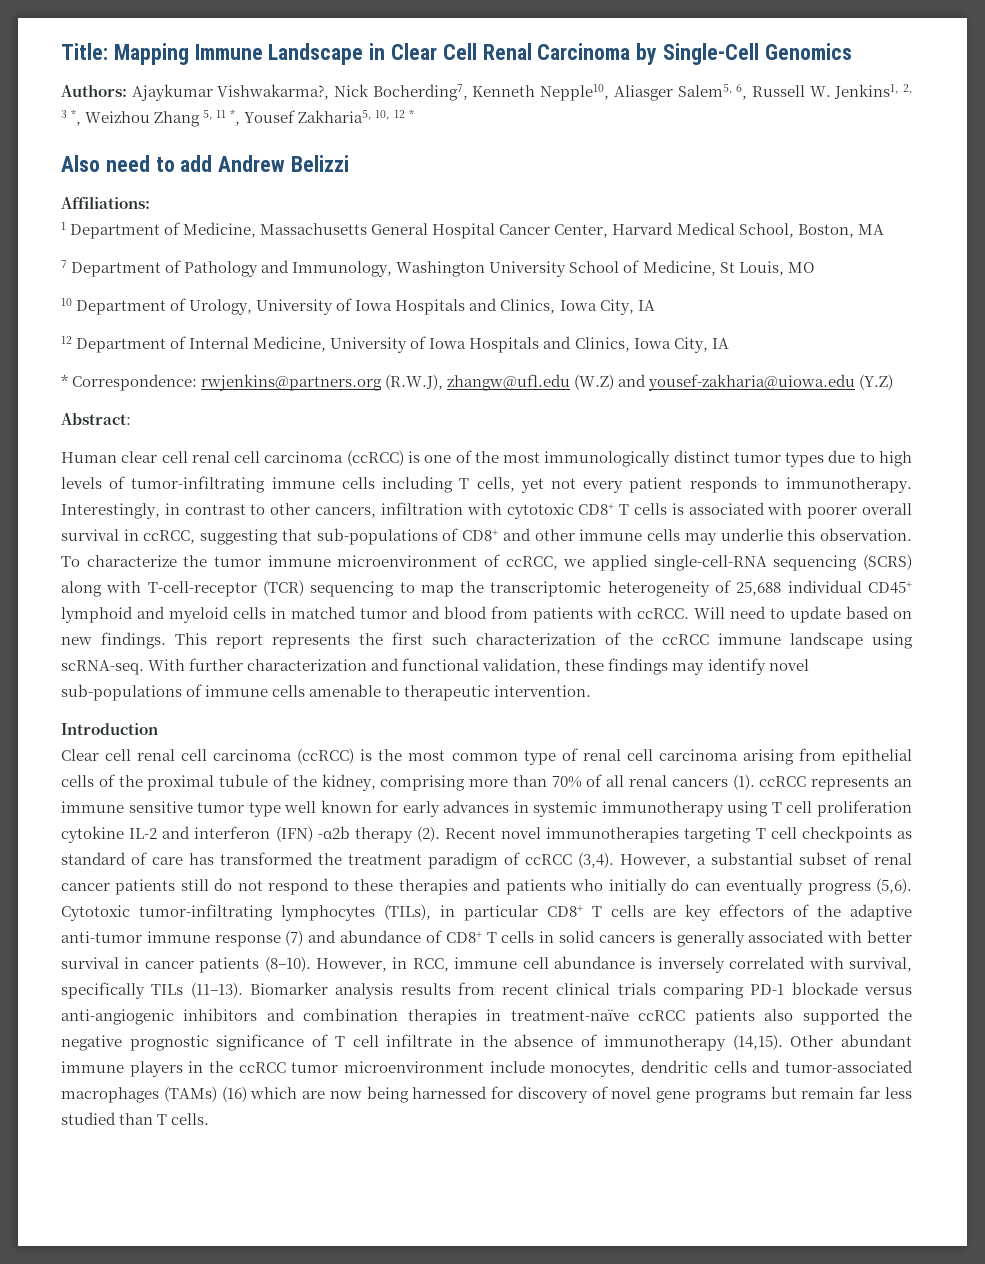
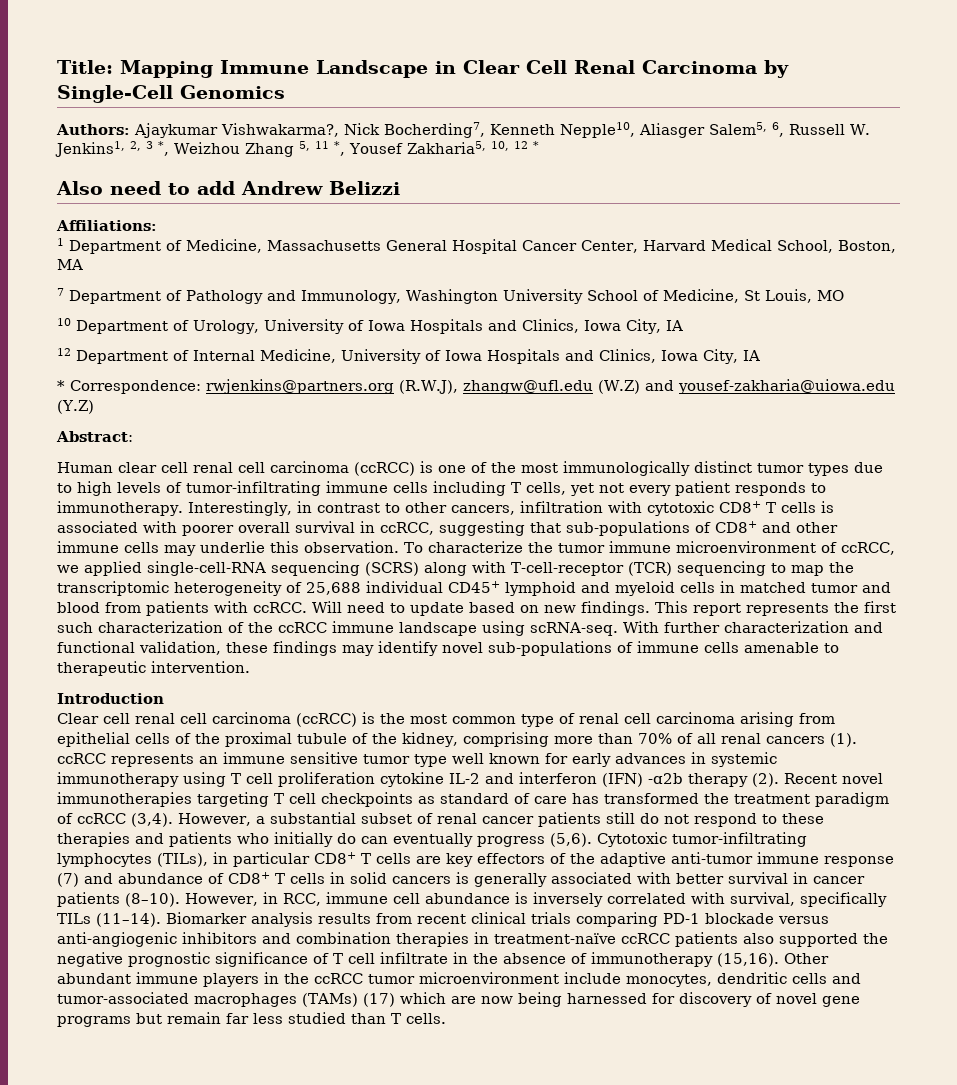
- However, in RCC, immune cell abundance is inversely correlated with survival, specifically TILs (11–13).
+ However, in RCC, immune cell abundance is inversely correlated with survival, specifically TILs (11–14).
- Biomarker analysis results from recent clinical trials comparing PD-1 blockade versus anti-angiogenic inhibitors and combination therapies in treatment-naïve ccRCC patients also supported the negative prognostic significance of T cell infiltrate in the absence of immunotherapy (14,15).
+ Biomarker analysis results from recent clinical trials comparing PD-1 blockade versus anti-angiogenic inhibitors and combination therapies in treatment-naïve ccRCC patients also supported the negative prognostic significance of T cell infiltrate in the absence of immunotherapy (15,16).
- Other abundant immune players in the ccRCC tumor microenvironment include monocytes, dendritic cells and tumor-associated macrophages (TAMs) (16) which are now being harnessed for discovery of novel gene programs but remain far less studied than T cells.
+ Other abundant immune players in the ccRCC tumor microenvironment include monocytes, dendritic cells and tumor-associated macrophages (TAMs) (17) which are now being harnessed for discovery of novel gene programs but remain far less studied than T cells.

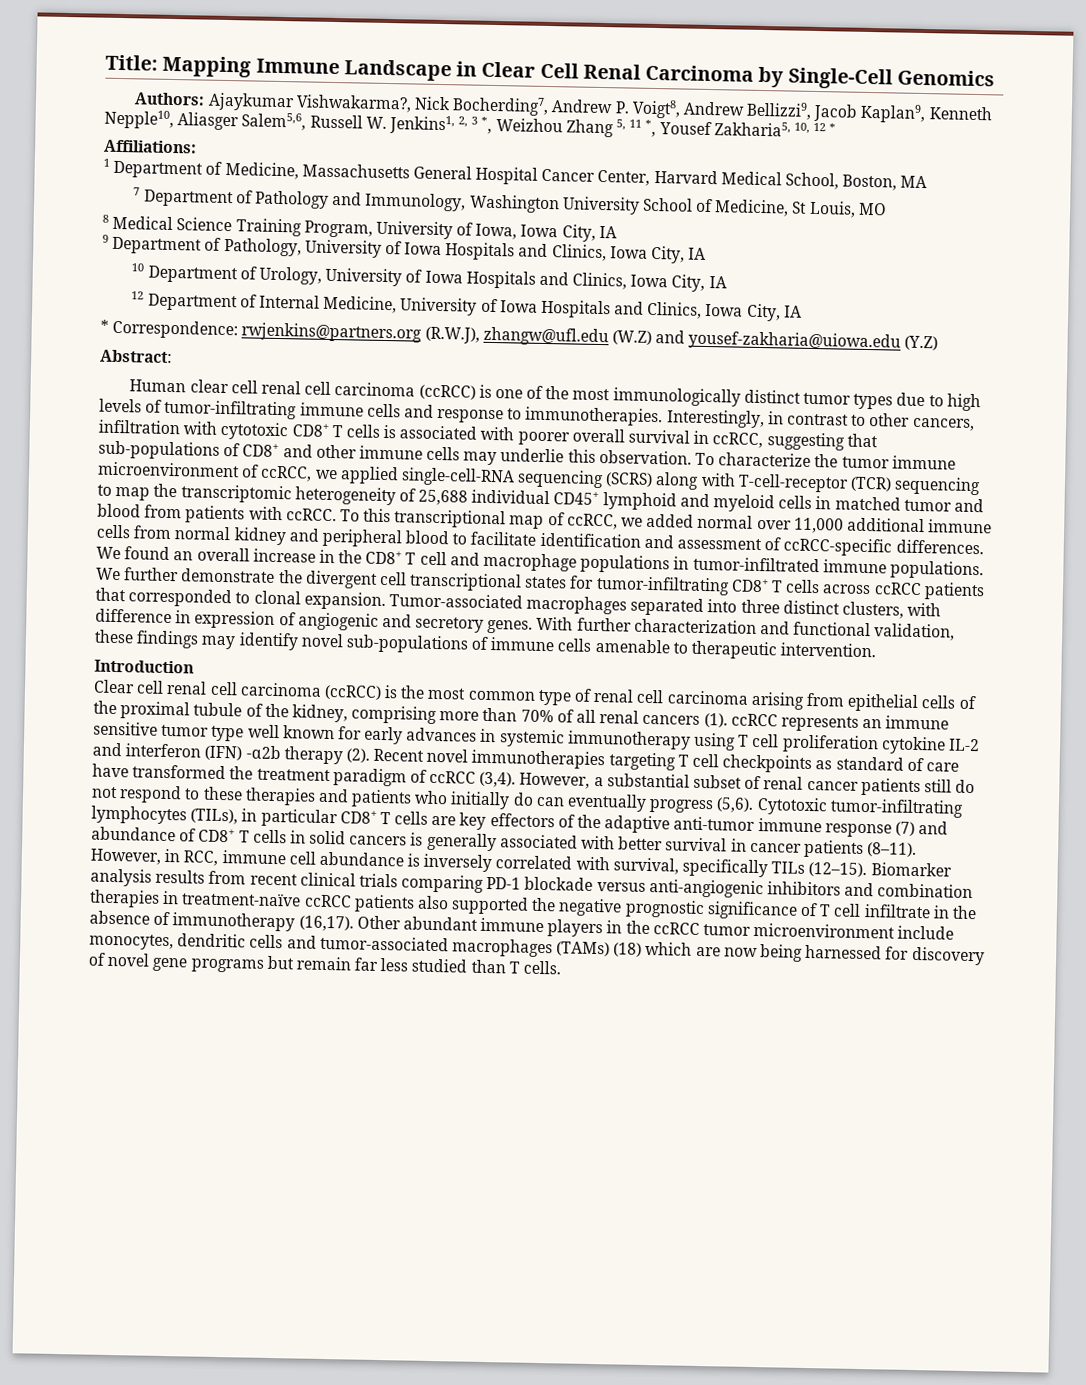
- Authors: Ajaykumar Vishwakarma?, Nick Bocherding7, Kenneth Nepple10, Aliasger Salem5, 6, Russell W. Jenkins1, 2, 3 *, Weizhou Zhang 5, 11 *, Yousef Zakharia5, 10, 12 *
+ Authors: Ajaykumar Vishwakarma?, Nick Bocherding7, Andrew P. Voigt8, Andrew Bellizzi9, Jacob Kaplan9, Kenneth Nepple10, Aliasger Salem5,6, Russell W. Jenkins1, 2, 3 *, Weizhou Zhang 5, 11 *, Yousef Zakharia5, 10, 12 *
- Also need to add Andrew Belizzi
+ 8 Medical Science Training Program, University of Iowa, Iowa City, IA
+ 9 Department of Pathology, University of Iowa Hospitals and Clinics, Iowa City, IA
- Human clear cell renal cell carcinoma (ccRCC) is one of the most immunologically distinct tumor types due to high levels of tumor-infiltrating immune cells including T cells, yet not every patient responds to immunotherapy.
+ Human clear cell renal cell carcinoma (ccRCC) is one of the most immunologically distinct tumor types due to high levels of tumor-infiltrating immune cells and response to immunotherapies.
- Will need to update based on new findings. This report represents the first such characterization of the ccRCC immune landscape using scRNA-seq.
+ To this transcriptional map of ccRCC, we added normal over 11,000 additional immune cells from normal kidney and peripheral blood to facilitate identification and assessment of ccRCC-specific differences. We found an overall increase in the CD8+ T cell and macrophage populations in tumor-infiltrated immune populations. We further demonstrate the divergent cell transcriptional states for tumor-infiltrating CD8+ T cells across ccRCC patients that corresponded to clonal expansion. Tumor-associated macrophages separated into three distinct clusters, with difference in expression of angiogenic and secretory genes.
- Recent novel immunotherapies targeting T cell checkpoints as standard of care has transformed the treatment paradigm of ccRCC (3,4).
+ Recent novel immunotherapies targeting T cell checkpoints as standard of care have transformed the treatment paradigm of ccRCC (3,4).
- Cytotoxic tumor-infiltrating lymphocytes (TILs), in particular CD8+ T cells are key effectors of the adaptive anti-tumor immune response (7) and abundance of CD8+ T cells in solid cancers is generally associated with better survival in cancer patients (8–10).
+ Cytotoxic tumor-infiltrating lymphocytes (TILs), in particular CD8+ T cells are key effectors of the adaptive anti-tumor immune response (7) and abundance of CD8+ T cells in solid cancers is generally associated with better survival in cancer patients (8–11).
- However, in RCC, immune cell abundance is inversely correlated with survival, specifically TILs (11–14).
+ However, in RCC, immune cell abundance is inversely correlated with survival, specifically TILs (12–15).
- Biomarker analysis results from recent clinical trials comparing PD-1 blockade versus anti-angiogenic inhibitors and combination therapies in treatment-naïve ccRCC patients also supported the negative prognostic significance of T cell infiltrate in the absence of immunotherapy (15,16).
+ Biomarker analysis results from recent clinical trials comparing PD-1 blockade versus anti-angiogenic inhibitors and combination therapies in treatment-naïve ccRCC patients also supported the negative prognostic significance of T cell infiltrate in the absence of immunotherapy (16,17).
- Other abundant immune players in the ccRCC tumor microenvironment include monocytes, dendritic cells and tumor-associated macrophages (TAMs) (17) which are now being harnessed for discovery of novel gene programs but remain far less studied than T cells.
+ Other abundant immune players in the ccRCC tumor microenvironment include monocytes, dendritic cells and tumor-associated macrophages (TAMs) (18) which are now being harnessed for discovery of novel gene programs but remain far less studied than T cells.

